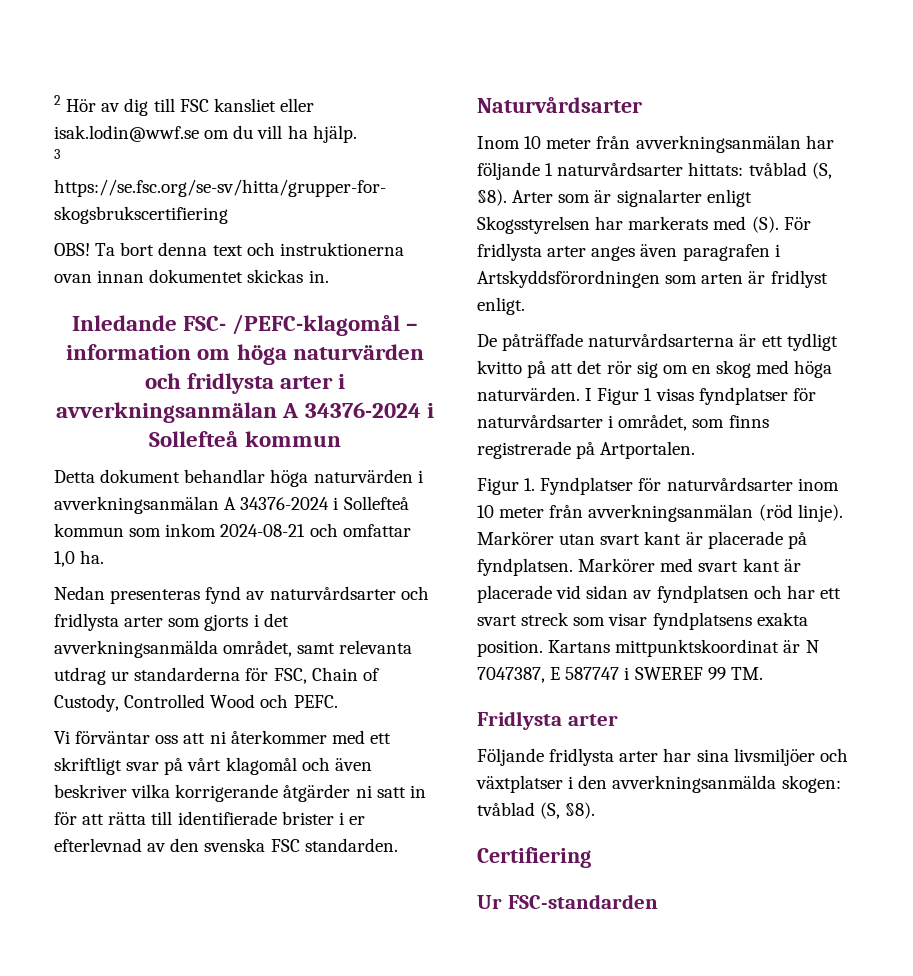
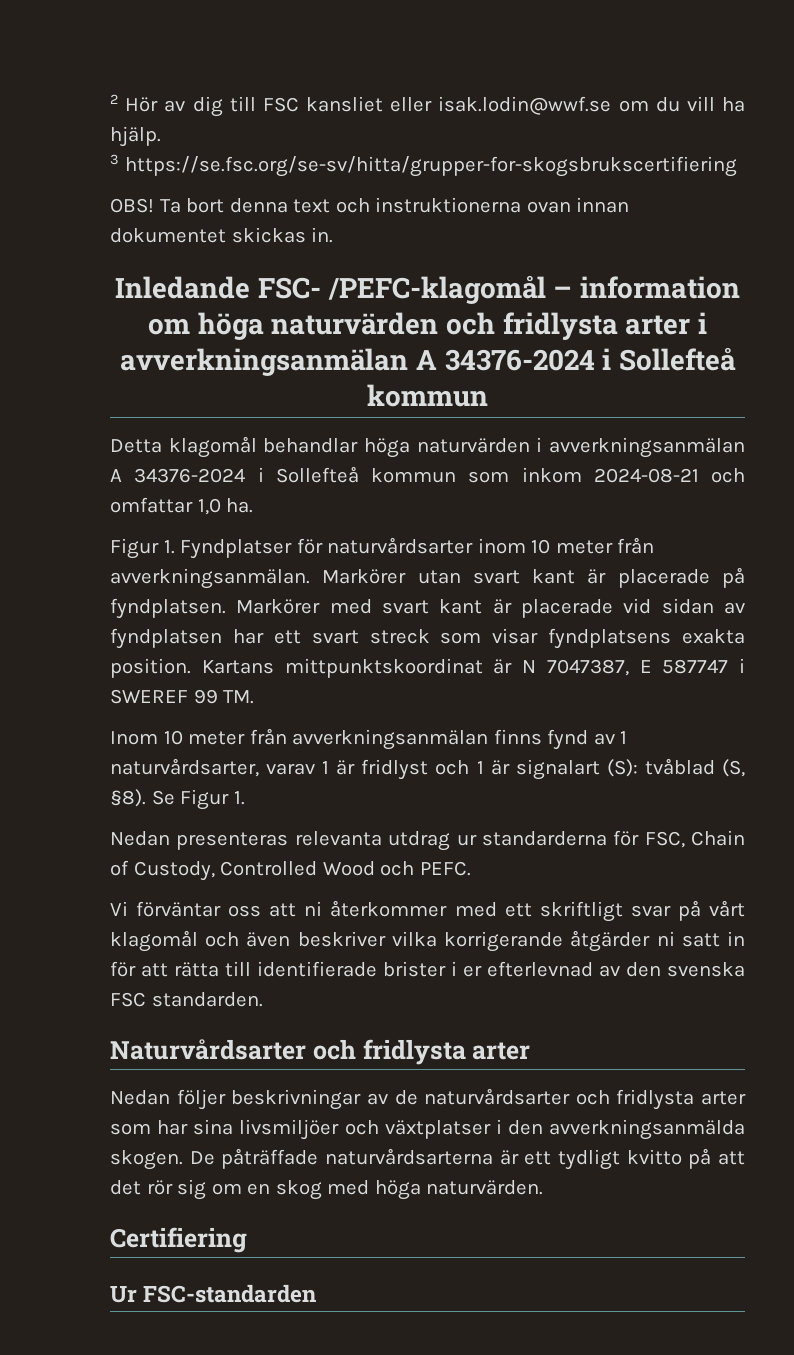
- Detta dokument behandlar höga naturvärden i avverkningsanmälan A 34376-2024 i Sollefteå kommun som inkom 2024-08-21 och omfattar 1,0 ha.
+ Detta klagomål behandlar höga naturvärden i avverkningsanmälan A 34376-2024 i Sollefteå kommun som inkom 2024-08-21 och omfattar 1,0 ha.
- Nedan presenteras fynd av naturvårdsarter och fridlysta arter som gjorts i det avverkningsanmälda området, samt relevanta utdrag ur standarderna för FSC, Chain of Custody, Controlled Wood och PEFC.
+ Figur 1. Fyndplatser för naturvårdsarter inom 10 meter från avverkningsanmälan. Markörer utan svart kant är placerade på fyndplatsen. Markörer med svart kant är placerade vid sidan av fyndplatsen har ett svart streck som visar fyndplatsens exakta position. Kartans mittpunktskoordinat är N 7047387, E 587747 i SWEREF 99 TM.
+ Inom 10 meter från avverkningsanmälan finns fynd av 1 naturvårdsarter, varav 1 är fridlyst och 1 är signalart (S): tvåblad (S, §8). Se Figur 1.
+ Nedan presenteras relevanta utdrag ur standarderna för FSC, Chain of Custody, Controlled Wood och PEFC.
- Naturvårdsarter
- Inom 10 meter från avverkningsanmälan har följande 1 naturvårdsarter hittats: tvåblad (S, §8). Arter som är signalarter enligt Skogsstyrelsen har markerats med (S). För fridlysta arter anges även paragrafen i Artskyddsförordningen som arten är fridlyst enligt.
- De påträffade naturvårdsarterna är ett tydligt kvitto på att det rör sig om en skog med höga naturvärden. I Figur 1 visas fyndplatser för naturvårdsarter i området, som finns registrerade på Artportalen.
- Figur 1. Fyndplatser för naturvårdsarter inom 10 meter från avverkningsanmälan (röd linje). Markörer utan svart kant är placerade på fyndplatsen. Markörer med svart kant är placerade vid sidan av fyndplatsen och har ett svart streck som visar fyndplatsens exakta position. Kartans mittpunktskoordinat är N 7047387, E 587747 i SWEREF 99 TM.
- Fridlysta arter
- Följande fridlysta arter har sina livsmiljöer och växtplatser i den avverkningsanmälda skogen: tvåblad (S, §8).
+ Naturvårdsarter och fridlysta arter
+ Nedan följer beskrivningar av de naturvårdsarter och fridlysta arter som har sina livsmiljöer och växtplatser i den avverkningsanmälda skogen. De påträffade naturvårdsarterna är ett tydligt kvitto på att det rör sig om en skog med höga naturvärden.

